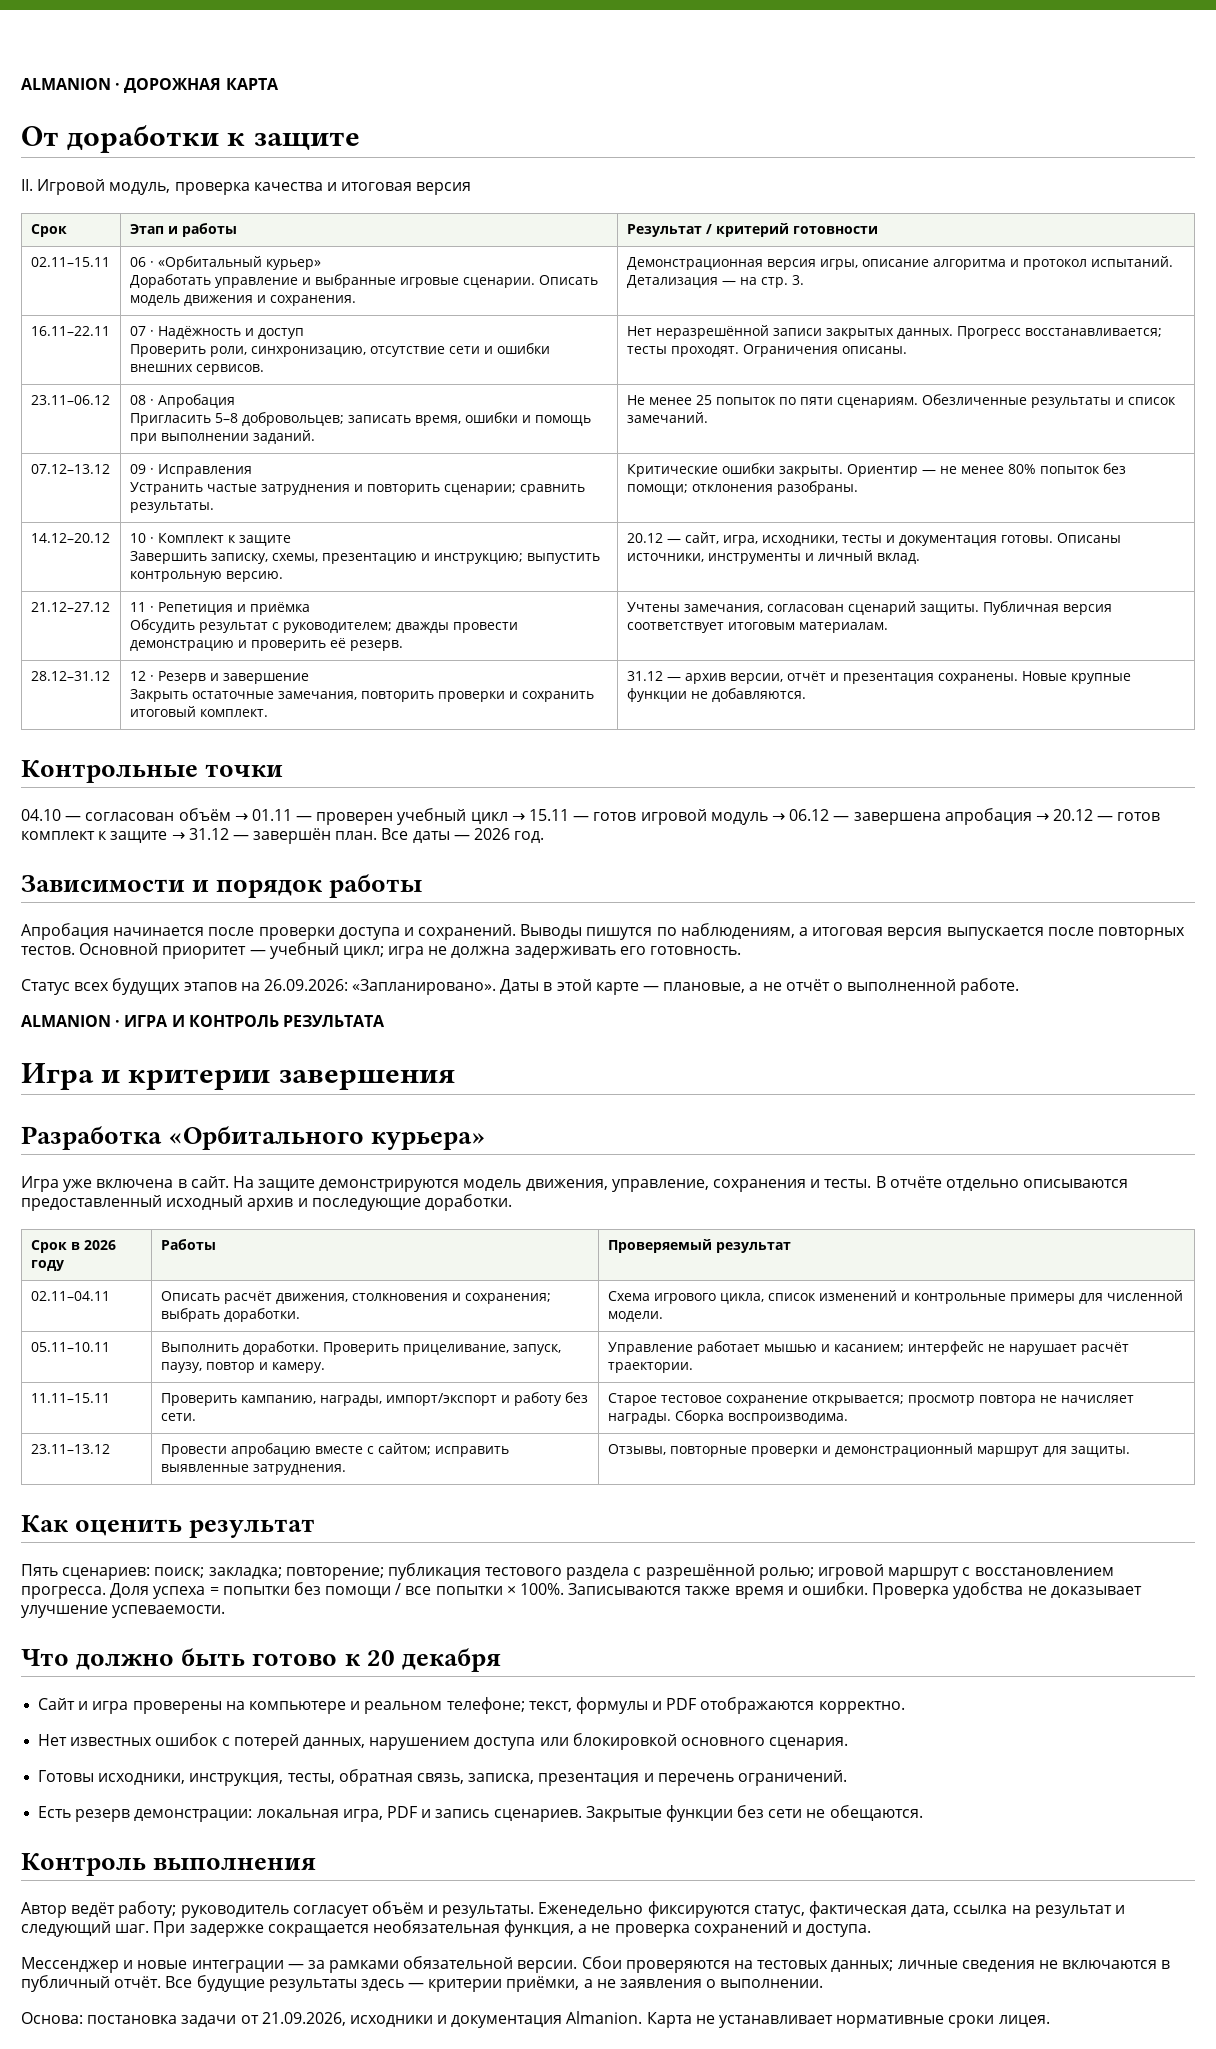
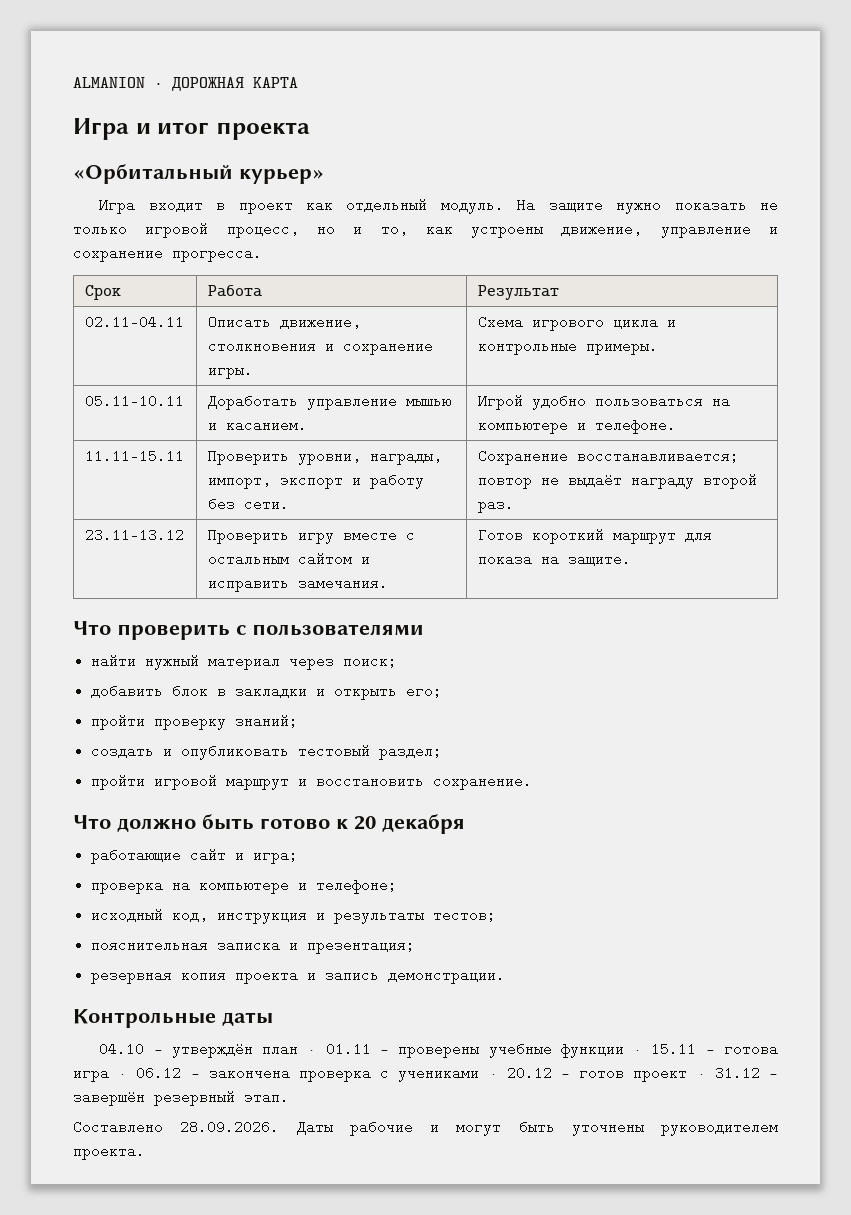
- От доработки к защите
- II. Игровой модуль, проверка качества и итоговая версия
- Срок | Этап и работы | Результат / критерий готовности
- 02.11–15.11 | 06 · «Орбитальный курьер»
- Доработать управление и выбранные игровые сценарии. Описать модель движения и сохранения. | Демонстрационная версия игры, описание алгоритма и протокол испытаний. Детализация — на стр. 3.
- 16.11–22.11 | 07 · Надёжность и доступ
- Проверить роли, синхронизацию, отсутствие сети и ошибки внешних сервисов. | Нет неразрешённой записи закрытых данных. Прогресс восстанавливается; тесты проходят. Ограничения описаны.
- 23.11–06.12 | 08 · Апробация
- Пригласить 5–8 добровольцев; записать время, ошибки и помощь при выполнении заданий. | Не менее 25 попыток по пяти сценариям. Обезличенные результаты и список замечаний.
- 07.12–13.12 | 09 · Исправления
- Устранить частые затруднения и повторить сценарии; сравнить результаты. | Критические ошибки закрыты. Ориентир — не менее 80% попыток без помощи; отклонения разобраны.
- 14.12–20.12 | 10 · Комплект к защите
- Завершить записку, схемы, презентацию и инструкцию; выпустить контрольную версию. | 20.12 — сайт, игра, исходники, тесты и документация готовы. Описаны источники, инструменты и личный вклад.
- 21.12–27.12 | 11 · Репетиция и приёмка
- Обсудить результат с руководителем; дважды провести демонстрацию и проверить её резерв. | Учтены замечания, согласован сценарий защиты. Публичная версия соответствует итоговым материалам.
- 28.12–31.12 | 12 · Резерв и завершение
- Закрыть остаточные замечания, повторить проверки и сохранить итоговый комплект. | 31.12 — архив версии, отчёт и презентация сохранены. Новые крупные функции не добавляются.
- Контрольные точки
- 04.10 — согласован объём → 01.11 — проверен учебный цикл → 15.11 — готов игровой модуль → 06.12 — завершена апробация → 20.12 — готов комплект к защите → 31.12 — завершён план. Все даты — 2026 год.
- Зависимости и порядок работы
- Апробация начинается после проверки доступа и сохранений. Выводы пишутся по наблюдениям, а итоговая версия выпускается после повторных тестов. Основной приоритет — учебный цикл; игра не должна задерживать его готовность.
- Статус всех будущих этапов на 26.09.2026: «Запланировано». Даты в этой карте — плановые, а не отчёт о выполненной работе.
- ALMANION · ИГРА И КОНТРОЛЬ РЕЗУЛЬТАТА
- Игра и критерии завершения
- Разработка «Орбитального курьера»
- Игра уже включена в сайт. На защите демонстрируются модель движения, управление, сохранения и тесты. В отчёте отдельно описываются предоставленный исходный архив и последующие доработки.
- Срок в 2026 году | Работы | Проверяемый результат
- 02.11–04.11 | Описать расчёт движения, столкновения и сохранения; выбрать доработки. | Схема игрового цикла, список изменений и контрольные примеры для численной модели.
- 05.11–10.11 | Выполнить доработки. Проверить прицеливание, запуск, паузу, повтор и камеру. | Управление работает мышью и касанием; интерфейс не нарушает расчёт траектории.
- 11.11–15.11 | Проверить кампанию, награды, импорт/экспорт и работу без сети. | Старое тестовое сохранение открывается; просмотр повтора не начисляет награды. Сборка воспроизводима.
- 23.11–13.12 | Провести апробацию вместе с сайтом; исправить выявленные затруднения. | Отзывы, повторные проверки и демонстрационный маршрут для защиты.
- Как оценить результат
- Пять сценариев: поиск; закладка; повторение; публикация тестового раздела с разрешённой ролью; игровой маршрут с восстановлением прогресса. Доля успеха = попытки без помощи / все попытки × 100%. Записываются также время и ошибки. Проверка удобства не доказывает улучшение успеваемости.
+ Игра и итог проекта
+ «Орбитальный курьер»
+ Игра входит в проект как отдельный модуль. На защите нужно показать не только игровой процесс, но и то, как устроены движение, управление и сохранение прогресса.
+ Срок | Работа | Результат
+ 02.11–04.11 | Описать движение, столкновения и сохранение игры. | Схема игрового цикла и контрольные примеры.
+ 05.11–10.11 | Доработать управление мышью и касанием. | Игрой удобно пользоваться на компьютере и телефоне.
+ 11.11–15.11 | Проверить уровни, награды, импорт, экспорт и работу без сети. | Сохранение восстанавливается; повтор не выдаёт награду второй раз.
+ 23.11–13.12 | Проверить игру вместе с остальным сайтом и исправить замечания. | Готов короткий маршрут для показа на защите.
+ Что проверить с пользователями
+ найти нужный материал через поиск;
+ добавить блок в закладки и открыть его;
+ пройти проверку знаний;
+ создать и опубликовать тестовый раздел;
+ пройти игровой маршрут и восстановить сохранение.
- Сайт и игра проверены на компьютере и реальном телефоне; текст, формулы и PDF отображаются корректно.
- Нет известных ошибок с потерей данных, нарушением доступа или блокировкой основного сценария.
- Готовы исходники, инструкция, тесты, обратная связь, записка, презентация и перечень ограничений.
- Есть резерв демонстрации: локальная игра, PDF и запись сценариев. Закрытые функции без сети не обещаются.
- Контроль выполнения
- Автор ведёт работу; руководитель согласует объём и результаты. Еженедельно фиксируются статус, фактическая дата, ссылка на результат и следующий шаг. При задержке сокращается необязательная функция, а не проверка сохранений и доступа.
- Мессенджер и новые интеграции — за рамками обязательной версии. Сбои проверяются на тестовых данных; личные сведения не включаются в публичный отчёт. Все будущие результаты здесь — критерии приёмки, а не заявления о выполнении.
- Основа: постановка задачи от 21.09.2026, исходники и документация Almanion. Карта не устанавливает нормативные сроки лицея.
+ работающие сайт и игра;
+ проверка на компьютере и телефоне;
+ исходный код, инструкция и результаты тестов;
+ пояснительная записка и презентация;
+ резервная копия проекта и запись демонстрации.
+ Контрольные даты
+ 04.10 — утверждён план · 01.11 — проверены учебные функции · 15.11 — готова игра · 06.12 — закончена проверка с учениками · 20.12 — готов проект · 31.12 — завершён резервный этап.
+ Составлено 28.09.2026. Даты рабочие и могут быть уточнены руководителем проекта.

